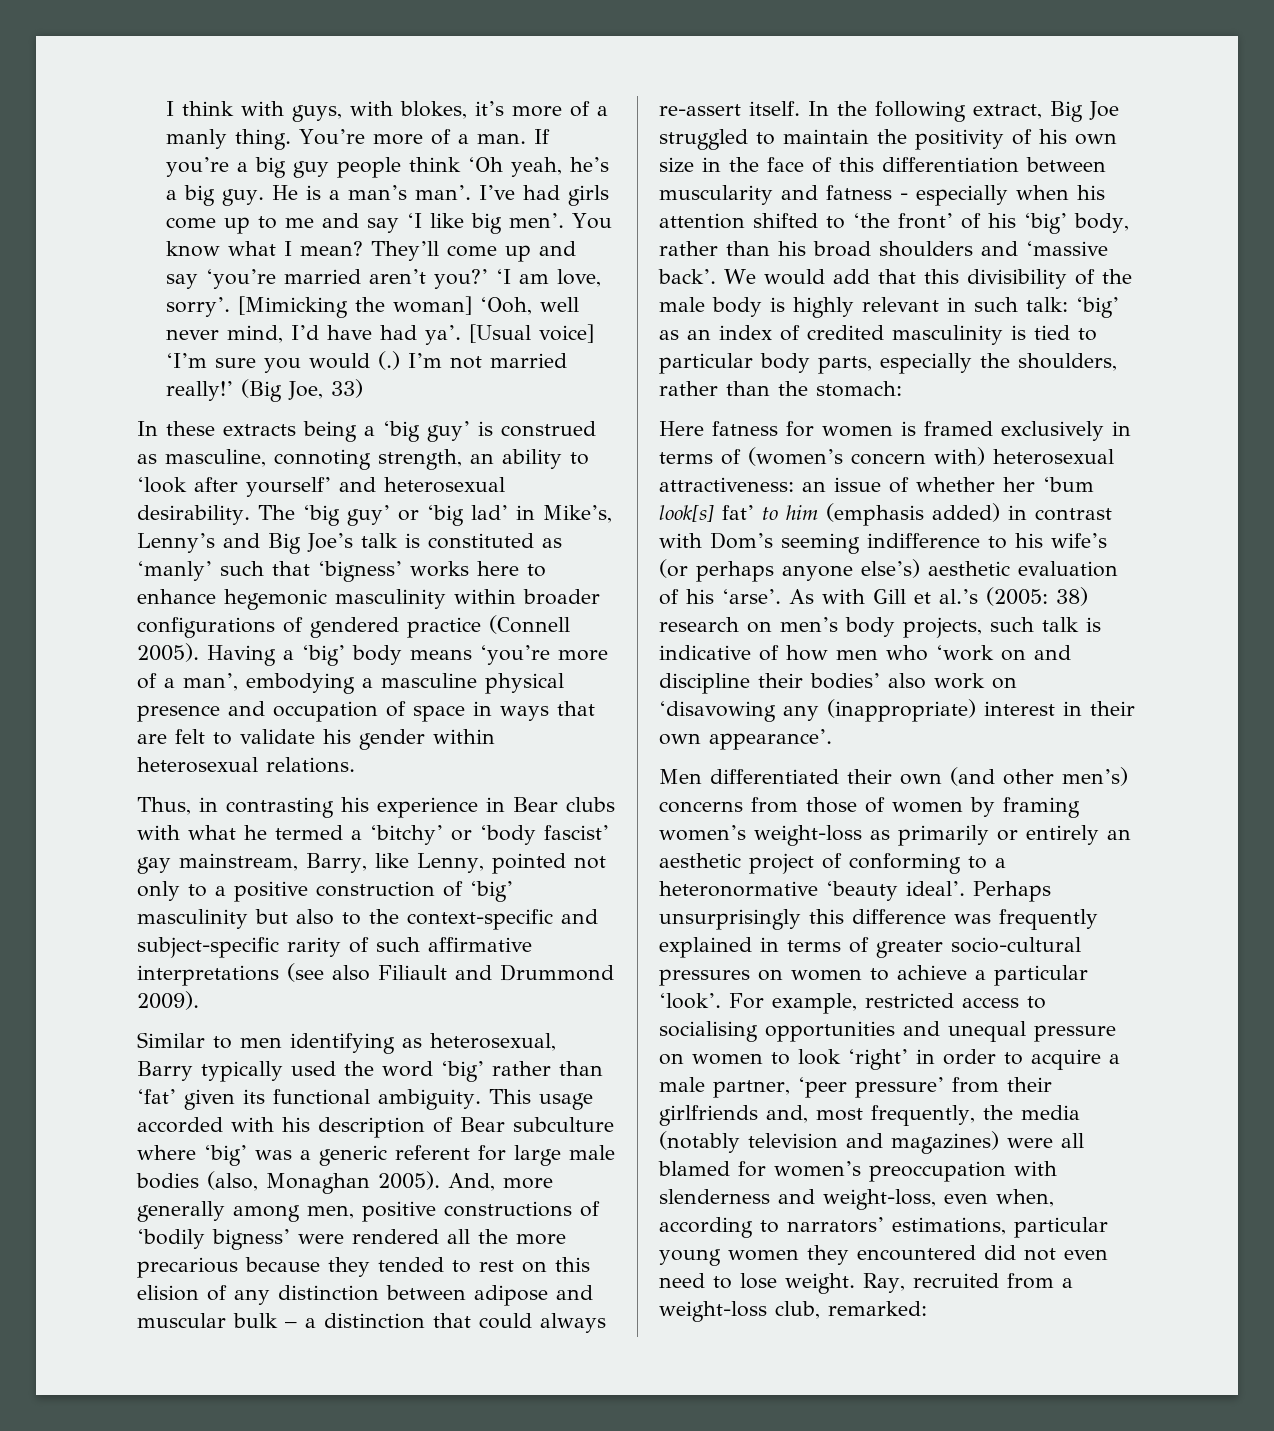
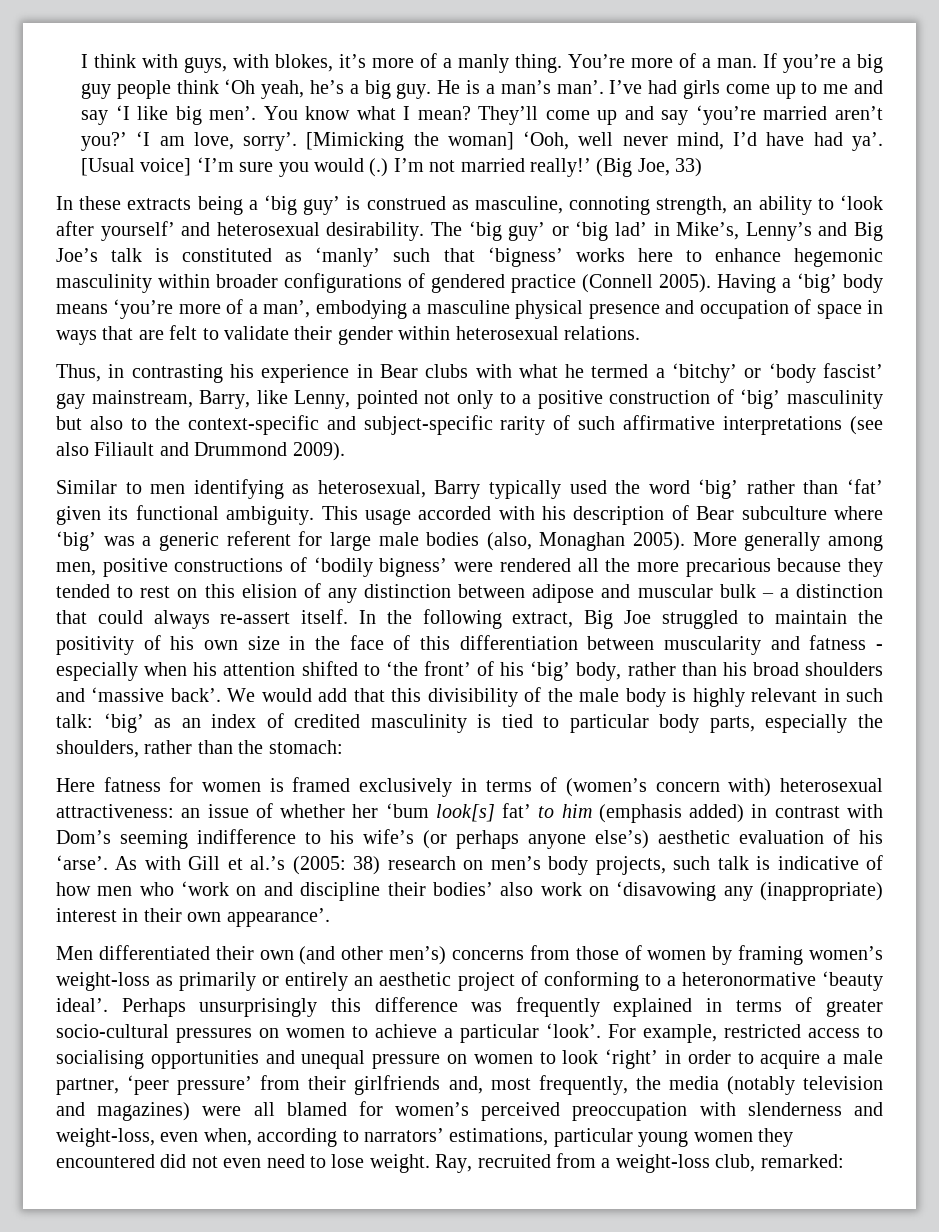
- Having a ‘big’ body means ‘you’re more of a man’, embodying a masculine physical presence and occupation of space in ways that are felt to validate his gender within heterosexual relations.
+ Having a ‘big’ body means ‘you’re more of a man’, embodying a masculine physical presence and occupation of space in ways that are felt to validate their gender within heterosexual relations.
- And, more generally among men, positive constructions of ‘bodily bigness’ were rendered all the more precarious because they tended to rest on this elision of any distinction between adipose and muscular bulk – a distinction that could always re-assert itself.
+ More generally among men, positive constructions of ‘bodily bigness’ were rendered all the more precarious because they tended to rest on this elision of any distinction between adipose and muscular bulk – a distinction that could always re-assert itself.
- For example, restricted access to socialising opportunities and unequal pressure on women to look ‘right’ in order to acquire a male partner, ‘peer pressure’ from their girlfriends and, most frequently, the media (notably television and magazines) were all blamed for women’s preoccupation with slenderness and weight-loss, even when, according to narrators’ estimations, particular young women they encountered did not even need to lose weight.
+ For example, restricted access to socialising opportunities and unequal pressure on women to look ‘right’ in order to acquire a male partner, ‘peer pressure’ from their girlfriends and, most frequently, the media (notably television and magazines) were all blamed for women’s perceived preoccupation with slenderness and weight-loss, even when, according to narrators’ estimations, particular young women they encountered did not even need to lose weight.

